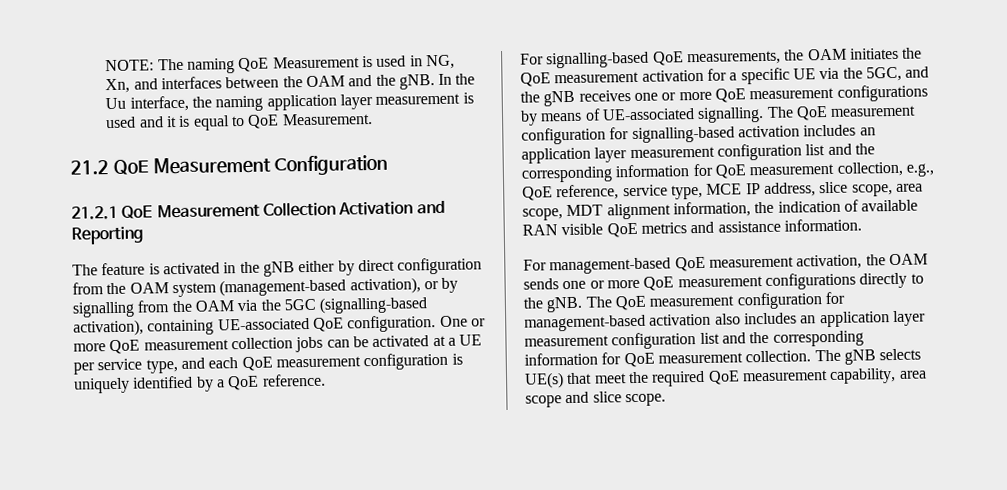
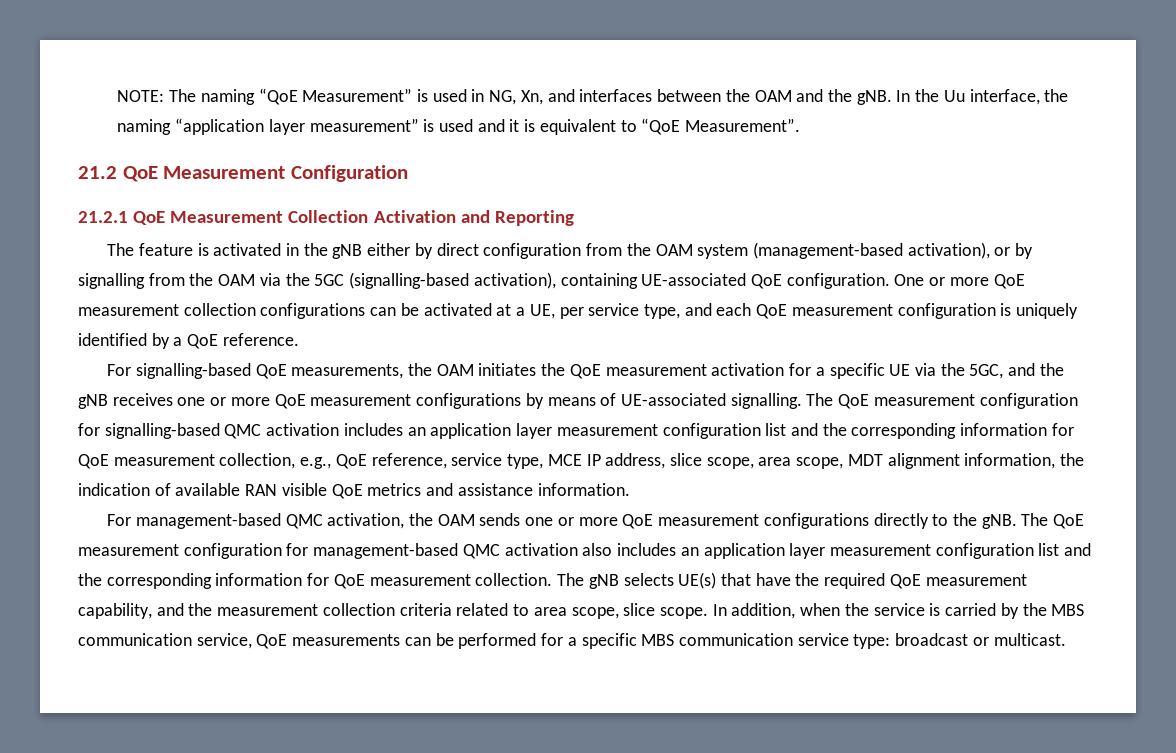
- NOTE: The naming QoE Measurement is used in NG, Xn, and interfaces between the OAM and the gNB.
+ NOTE: The naming “QoE Measurement” is used in NG, Xn, and interfaces between the OAM and the gNB.
- In the Uu interface, the naming application layer measurement is used and it is equal to QoE Measurement.
+ In the Uu interface, the naming “application layer measurement” is used and it is equivalent to “QoE Measurement”.
- One or more QoE measurement collection jobs can be activated at a UE per service type, and each QoE measurement configuration is uniquely identified by a QoE reference.
+ One or more QoE measurement collection configurations can be activated at a UE, per service type, and each QoE measurement configuration is uniquely identified by a QoE reference.
- The QoE measurement configuration for signalling-based activation includes an application layer measurement configuration list and the corresponding information for QoE measurement collection, e.g., QoE reference, service type, MCE IP address, slice scope, area scope, MDT alignment information, the indication of available RAN visible QoE metrics and assistance information.
+ The QoE measurement configuration for signalling-based QMC activation includes an application layer measurement configuration list and the corresponding information for QoE measurement collection, e.g., QoE reference, service type, MCE IP address, slice scope, area scope, MDT alignment information, the indication of available RAN visible QoE metrics and assistance information.
- For management-based QoE measurement activation, the OAM sends one or more QoE measurement configurations directly to the gNB.
+ For management-based QMC activation, the OAM sends one or more QoE measurement configurations directly to the gNB.
- The QoE measurement configuration for management-based activation also includes an application layer measurement configuration list and the corresponding information for QoE measurement collection.
+ The QoE measurement configuration for management-based QMC activation also includes an application layer measurement configuration list and the corresponding information for QoE measurement collection.
- The gNB selects UE(s) that meet the required QoE measurement capability, area scope and slice scope.
+ The gNB selects UE(s) that have the required QoE measurement capability, and the measurement collection criteria related to area scope, slice scope. In addition, when the service is carried by the MBS communication service, QoE measurements can be performed for a specific MBS communication service type: broadcast or multicast.

